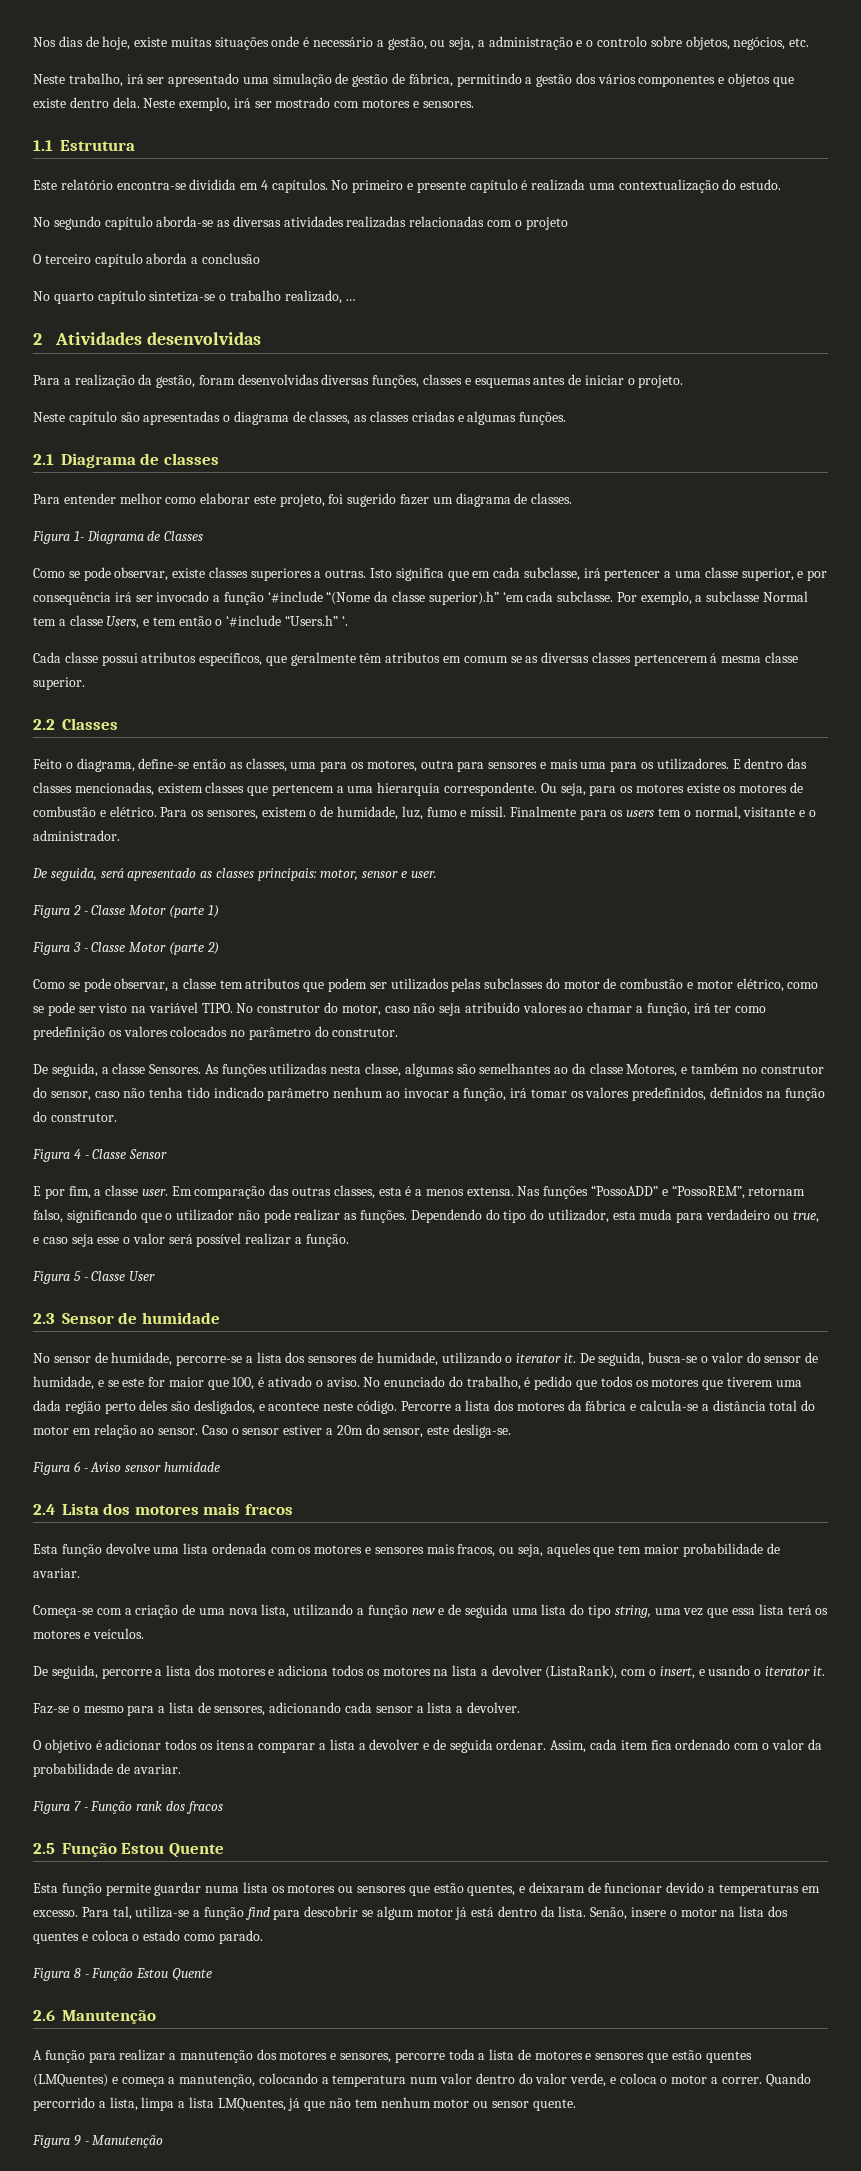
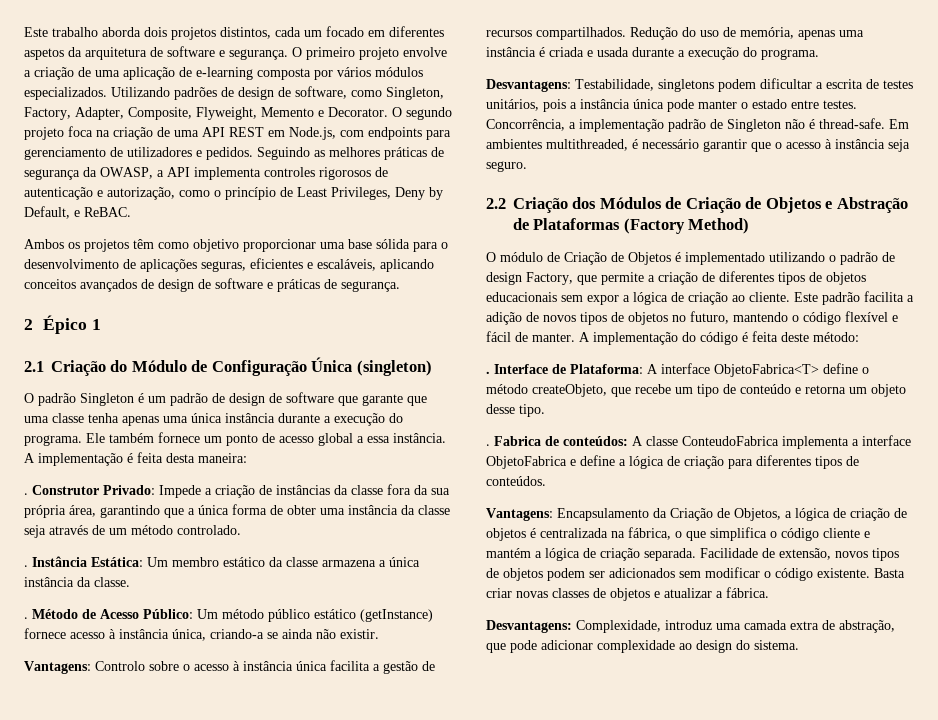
- Nos dias de hoje, existe muitas situações onde é necessário a gestão, ou seja, a administração e o controlo sobre objetos, negócios, etc.
- Neste trabalho, irá ser apresentado uma simulação de gestão de fábrica, permitindo a gestão dos vários componentes e objetos que existe dentro dela. Neste exemplo, irá ser mostrado com motores e sensores.
- 1.1 Estrutura
- Este relatório encontra-se dividida em 4 capítulos. No primeiro e presente capítulo é realizada uma contextualização do estudo.
- No segundo capítulo aborda-se as diversas atividades realizadas relacionadas com o projeto
- O terceiro capítulo aborda a conclusão
- No quarto capítulo sintetiza-se o trabalho realizado, …
- 2 Atividades desenvolvidas
- Para a realização da gestão, foram desenvolvidas diversas funções, classes e esquemas antes de iniciar o projeto.
- Neste capítulo são apresentadas o diagrama de classes, as classes criadas e algumas funções.
- 2.1 Diagrama de classes
- Para entender melhor como elaborar este projeto, foi sugerido fazer um diagrama de classes.
- Figura 1- Diagrama de Classes
- Como se pode observar, existe classes superiores a outras. Isto significa que em cada subclasse, irá pertencer a uma classe superior, e por consequência irá ser invocado a função ‘#include “(Nome da classe superior).h” ‘em cada subclasse. Por exemplo, a subclasse Normal tem a classe Users, e tem então o ‘#include “Users.h” ‘.
- Cada classe possui atributos específicos, que geralmente têm atributos em comum se as diversas classes pertencerem á mesma classe superior.
- 2.2 Classes
- Feito o diagrama, define-se então as classes, uma para os motores, outra para sensores e mais uma para os utilizadores. E dentro das classes mencionadas, existem classes que pertencem a uma hierarquia correspondente. Ou seja, para os motores existe os motores de combustão e elétrico. Para os sensores, existem o de humidade, luz, fumo e míssil. Finalmente para os users tem o normal, visitante e o administrador.
- De seguida, será apresentado as classes principais: motor, sensor e user.
- Figura 2 - Classe Motor (parte 1)
- Figura 3 - Classe Motor (parte 2)
- Como se pode observar, a classe tem atributos que podem ser utilizados pelas subclasses do motor de combustão e motor elétrico, como se pode ser visto na variável TIPO. No construtor do motor, caso não seja atribuído valores ao chamar a função, irá ter como predefinição os valores colocados no parâmetro do construtor.
- De seguida, a classe Sensores. As funções utilizadas nesta classe, algumas são semelhantes ao da classe Motores, e também no construtor do sensor, caso não tenha tido indicado parâmetro nenhum ao invocar a função, irá tomar os valores predefinidos, definidos na função do construtor.
- Figura 4 - Classe Sensor
- E por fim, a classe user. Em comparação das outras classes, esta é a menos extensa. Nas funções “PossoADD” e “PossoREM”, retornam falso, significando que o utilizador não pode realizar as funções. Dependendo do tipo do utilizador, esta muda para verdadeiro ou true, e caso seja esse o valor será possível realizar a função.
- Figura 5 - Classe User
- 2.3 Sensor de humidade
- No sensor de humidade, percorre-se a lista dos sensores de humidade, utilizando o iterator it. De seguida, busca-se o valor do sensor de humidade, e se este for maior que 100, é ativado o aviso. No enunciado do trabalho, é pedido que todos os motores que tiverem uma dada região perto deles são desligados, e acontece neste código. Percorre a lista dos motores da fábrica e calcula-se a distância total do motor em relação ao sensor. Caso o sensor estiver a 20m do sensor, este desliga-se.
- Figura 6 - Aviso sensor humidade
- 2.4 Lista dos motores mais fracos
- Esta função devolve uma lista ordenada com os motores e sensores mais fracos, ou seja, aqueles que tem maior probabilidade de avariar.
- Começa-se com a criação de uma nova lista, utilizando a função new e de seguida uma lista do tipo string, uma vez que essa lista terá os motores e veículos.
- De seguida, percorre a lista dos motores e adiciona todos os motores na lista a devolver (ListaRank), com o insert, e usando o iterator it.
- Faz-se o mesmo para a lista de sensores, adicionando cada sensor a lista a devolver.
- O objetivo é adicionar todos os itens a comparar a lista a devolver e de seguida ordenar. Assim, cada item fica ordenado com o valor da probabilidade de avariar.
- Figura 7 - Função rank dos fracos
- 2.5 Função Estou Quente
- Esta função permite guardar numa lista os motores ou sensores que estão quentes, e deixaram de funcionar devido a temperaturas em excesso. Para tal, utiliza-se a função find para descobrir se algum motor já está dentro da lista. Senão, insere o motor na lista dos quentes e coloca o estado como parado.
- Figura 8 - Função Estou Quente
- 2.6 Manutenção
- A função para realizar a manutenção dos motores e sensores, percorre toda a lista de motores e sensores que estão quentes (LMQuentes) e começa a manutenção, colocando a temperatura num valor dentro do valor verde, e coloca o motor a correr. Quando percorrido a lista, limpa a lista LMQuentes, já que não tem nenhum motor ou sensor quente.
- Figura 9 - Manutenção
+ Este trabalho aborda dois projetos distintos, cada um focado em diferentes aspetos da arquitetura de software e segurança. O primeiro projeto envolve a criação de uma aplicação de e-learning composta por vários módulos especializados. Utilizando padrões de design de software, como Singleton, Factory, Adapter, Composite, Flyweight, Memento e Decorator. O segundo projeto foca na criação de uma API REST em Node.js, com endpoints para gerenciamento de utilizadores e pedidos. Seguindo as melhores práticas de segurança da OWASP, a API implementa controles rigorosos de autenticação e autorização, como o princípio de Least Privileges, Deny by Default, e ReBAC.
+ Ambos os projetos têm como objetivo proporcionar uma base sólida para o desenvolvimento de aplicações seguras, eficientes e escaláveis, aplicando conceitos avançados de design de software e práticas de segurança.
+ 2 Épico 1
+ 2.1 Criação do Módulo de Configuração Única (singleton)
+ O padrão Singleton é um padrão de design de software que garante que uma classe tenha apenas uma única instância durante a execução do programa. Ele também fornece um ponto de acesso global a essa instância. A implementação é feita desta maneira:
+ . Construtor Privado: Impede a criação de instâncias da classe fora da sua própria área, garantindo que a única forma de obter uma instância da classe seja através de um método controlado.
+ . Instância Estática: Um membro estático da classe armazena a única instância da classe.
+ . Método de Acesso Público: Um método público estático (getInstance) fornece acesso à instância única, criando-a se ainda não existir.
+ Vantagens: Controlo sobre o acesso à instância única facilita a gestão de recursos compartilhados. Redução do uso de memória, apenas uma instância é criada e usada durante a execução do programa.
+ Desvantagens: Testabilidade, singletons podem dificultar a escrita de testes unitários, pois a instância única pode manter o estado entre testes. Concorrência, a implementação padrão de Singleton não é thread-safe. Em ambientes multithreaded, é necessário garantir que o acesso à instância seja seguro.
+ 2.2 Criação dos Módulos de Criação de Objetos e Abstração de Plataformas (Factory Method)
+ O módulo de Criação de Objetos é implementado utilizando o padrão de design Factory, que permite a criação de diferentes tipos de objetos educacionais sem expor a lógica de criação ao cliente. Este padrão facilita a adição de novos tipos de objetos no futuro, mantendo o código flexível e fácil de manter. A implementação do código é feita deste método:
+ . Interface de Plataforma: A interface ObjetoFabrica<T> define o método createObjeto, que recebe um tipo de conteúdo e retorna um objeto desse tipo.
+ . Fabrica de conteúdos: A classe ConteudoFabrica implementa a interface ObjetoFabrica e define a lógica de criação para diferentes tipos de conteúdos.
+ Vantagens: Encapsulamento da Criação de Objetos, a lógica de criação de objetos é centralizada na fábrica, o que simplifica o código cliente e mantém a lógica de criação separada. Facilidade de extensão, novos tipos de objetos podem ser adicionados sem modificar o código existente. Basta criar novas classes de objetos e atualizar a fábrica.
+ Desvantagens: Complexidade, introduz uma camada extra de abstração, que pode adicionar complexidade ao design do sistema.

